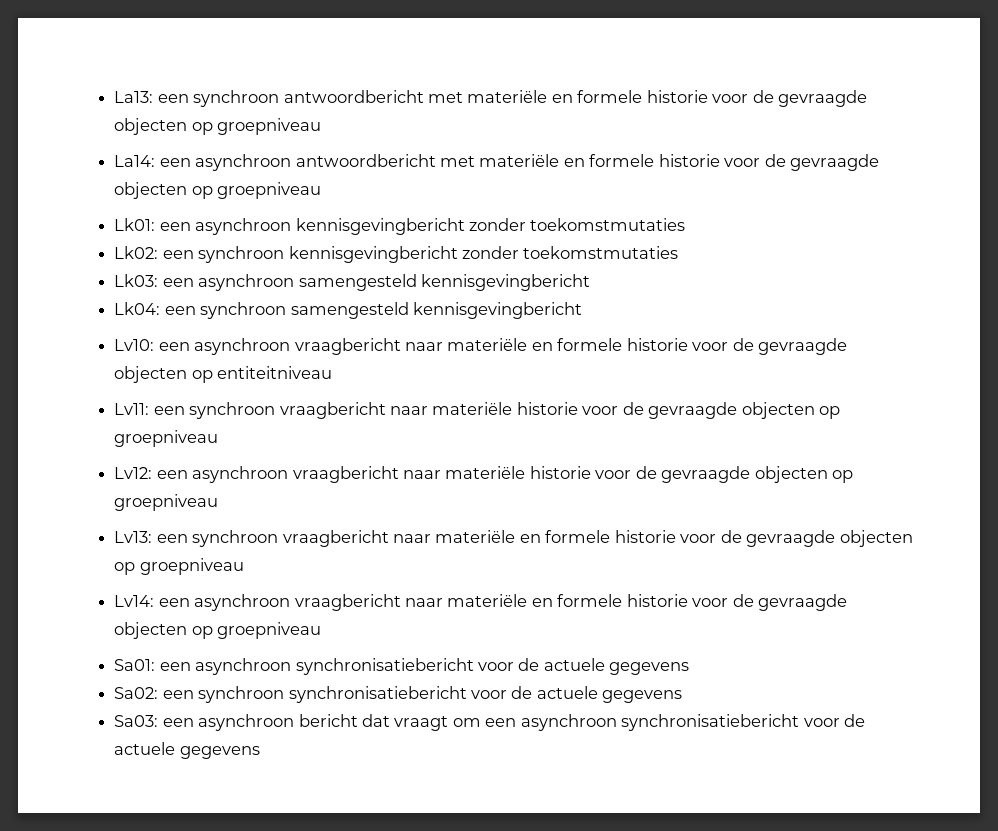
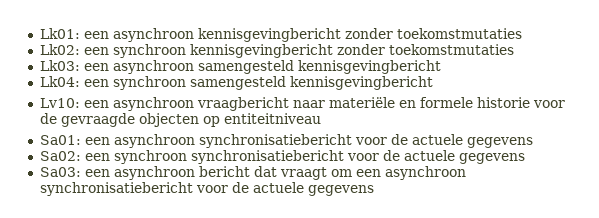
- La13: een synchroon antwoordbericht met materiële en formele historie voor de gevraagde objecten op groepniveau
- La14: een asynchroon antwoordbericht met materiële en formele historie voor de gevraagde objecten op groepniveau
- Lv11: een synchroon vraagbericht naar materiële historie voor de gevraagde objecten op groepniveau
- Lv12: een asynchroon vraagbericht naar materiële historie voor de gevraagde objecten op groepniveau
- Lv13: een synchroon vraagbericht naar materiële en formele historie voor de gevraagde objecten op groepniveau
- Lv14: een asynchroon vraagbericht naar materiële en formele historie voor de gevraagde objecten op groepniveau

